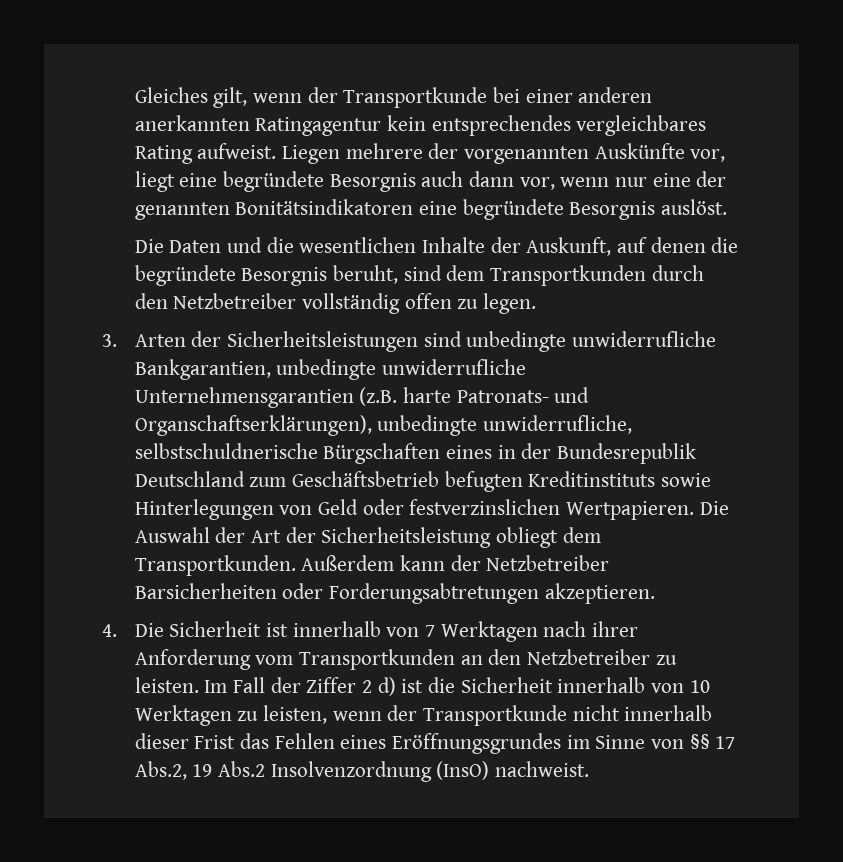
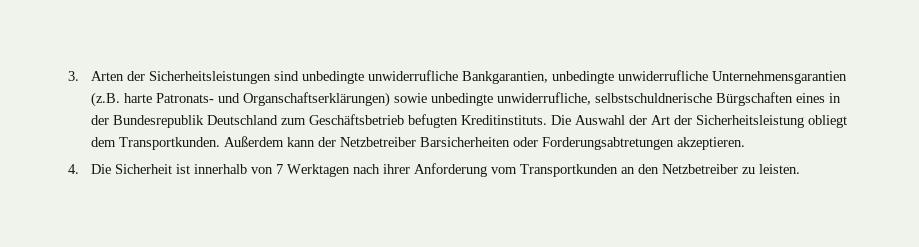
- Gleiches gilt, wenn der Transportkunde bei einer anderen anerkannten Ratingagentur kein entsprechendes vergleichbares Rating aufweist. Liegen mehrere der vorgenannten Auskünfte vor, liegt eine begründete Besorgnis auch dann vor, wenn nur eine der genannten Bonitätsindikatoren eine begründete Besorgnis auslöst.
- Die Daten und die wesentlichen Inhalte der Auskunft, auf denen die begründete Besorgnis beruht, sind dem Transportkunden durch den Netzbetreiber vollständig offen zu legen.
- 3. Arten der Sicherheitsleistungen sind unbedingte unwiderrufliche Bankgarantien, unbedingte unwiderrufliche Unternehmensgarantien (z.B. harte Patronats- und Organschaftserklärungen), unbedingte unwiderrufliche, selbstschuldnerische Bürgschaften eines in der Bundesrepublik Deutschland zum Geschäftsbetrieb befugten Kreditinstituts sowie Hinterlegungen von Geld oder festverzinslichen Wertpapieren.
+ 3. Arten der Sicherheitsleistungen sind unbedingte unwiderrufliche Bankgarantien, unbedingte unwiderrufliche Unternehmensgarantien (z.B. harte Patronats- und Organschaftserklärungen) sowie unbedingte unwiderrufliche, selbstschuldnerische Bürgschaften eines in der Bundesrepublik Deutschland zum Geschäftsbetrieb befugten Kreditinstituts.
- Im Fall der Ziffer 2 d) ist die Sicherheit innerhalb von 10 Werktagen zu leisten, wenn der Transportkunde nicht innerhalb dieser Frist das Fehlen eines Eröffnungsgrundes im Sinne von §§ 17 Abs.2, 19 Abs.2 Insolvenzordnung (InsO) nachweist.

